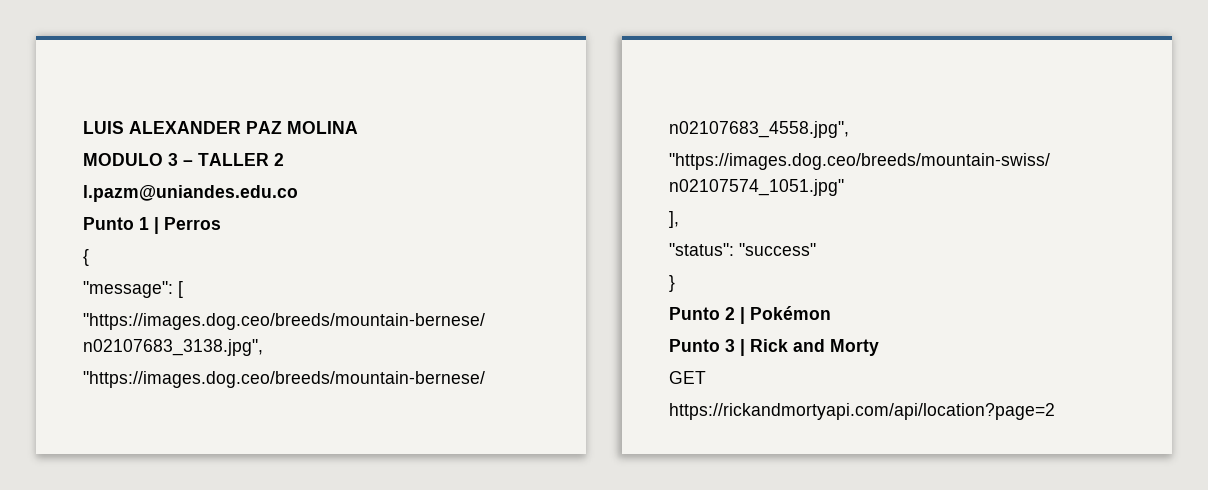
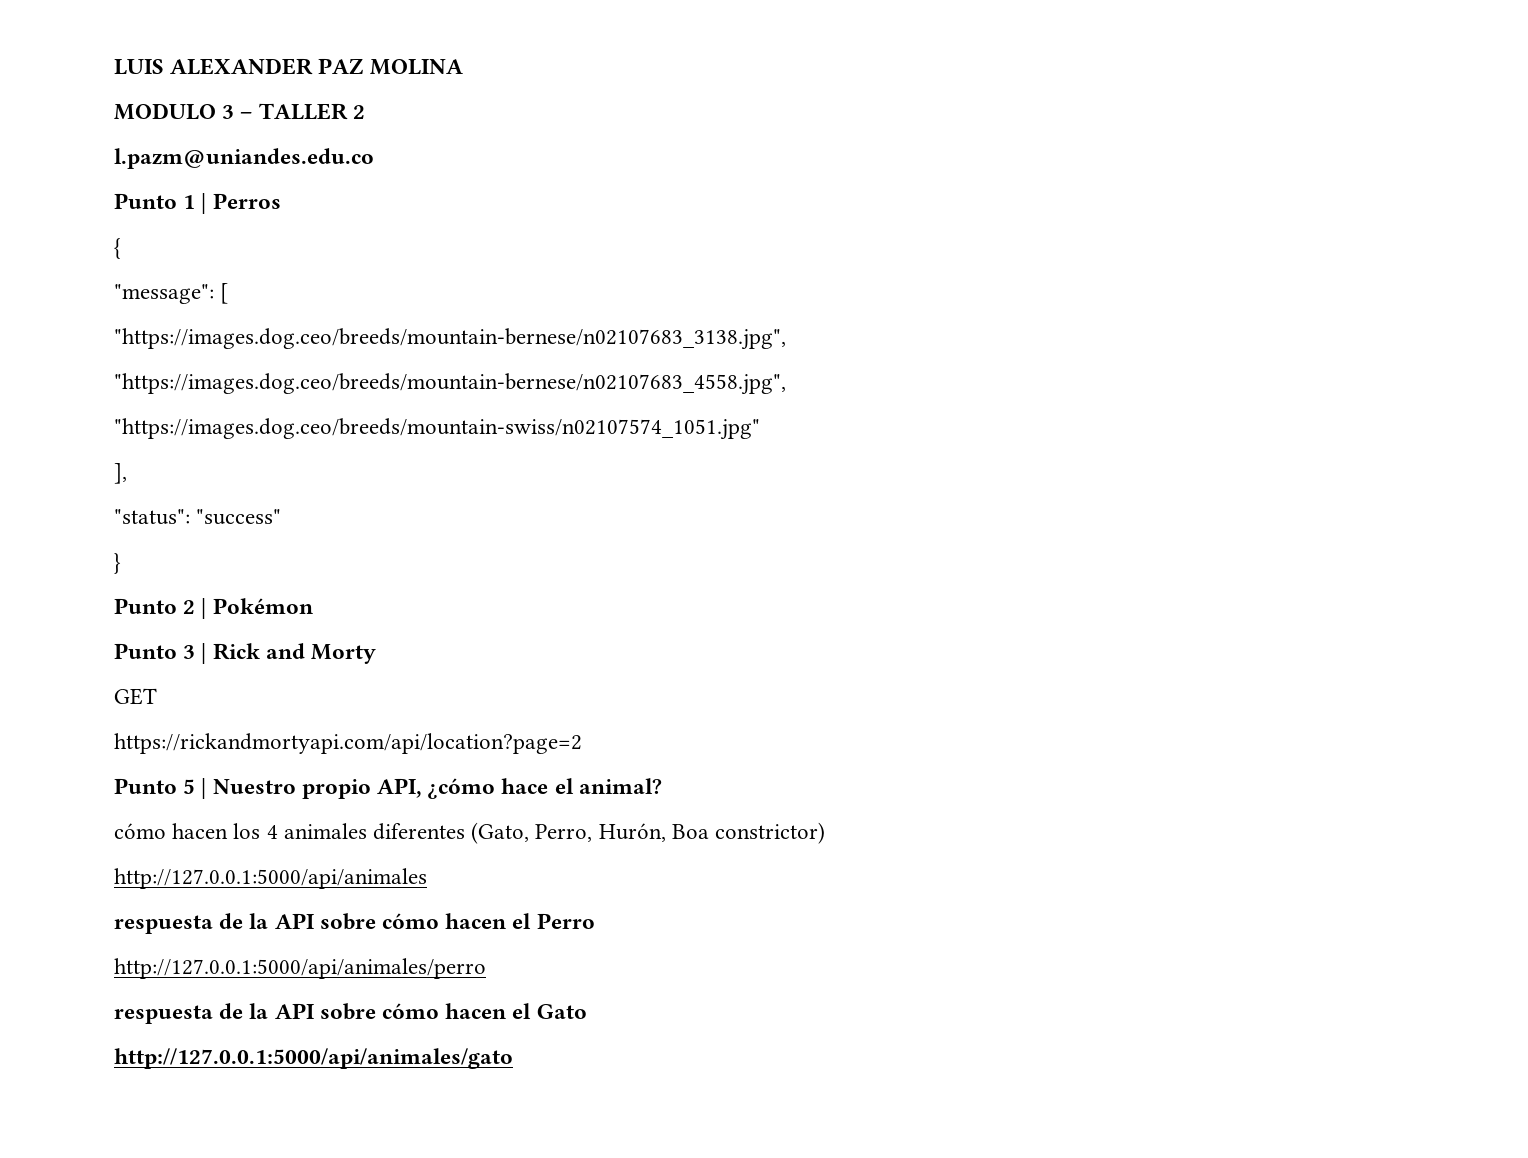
+ Punto 5 | Nuestro propio API, ¿cómo hace el animal?
+ cómo hacen los 4 animales diferentes (Gato, Perro, Hurón, Boa constrictor)
+ http://127.0.0.1:5000/api/animales
+ respuesta de la API sobre cómo hacen el Perro
+ http://127.0.0.1:5000/api/animales/perro
+ respuesta de la API sobre cómo hacen el Gato
+ http://127.0.0.1:5000/api/animales/gato

